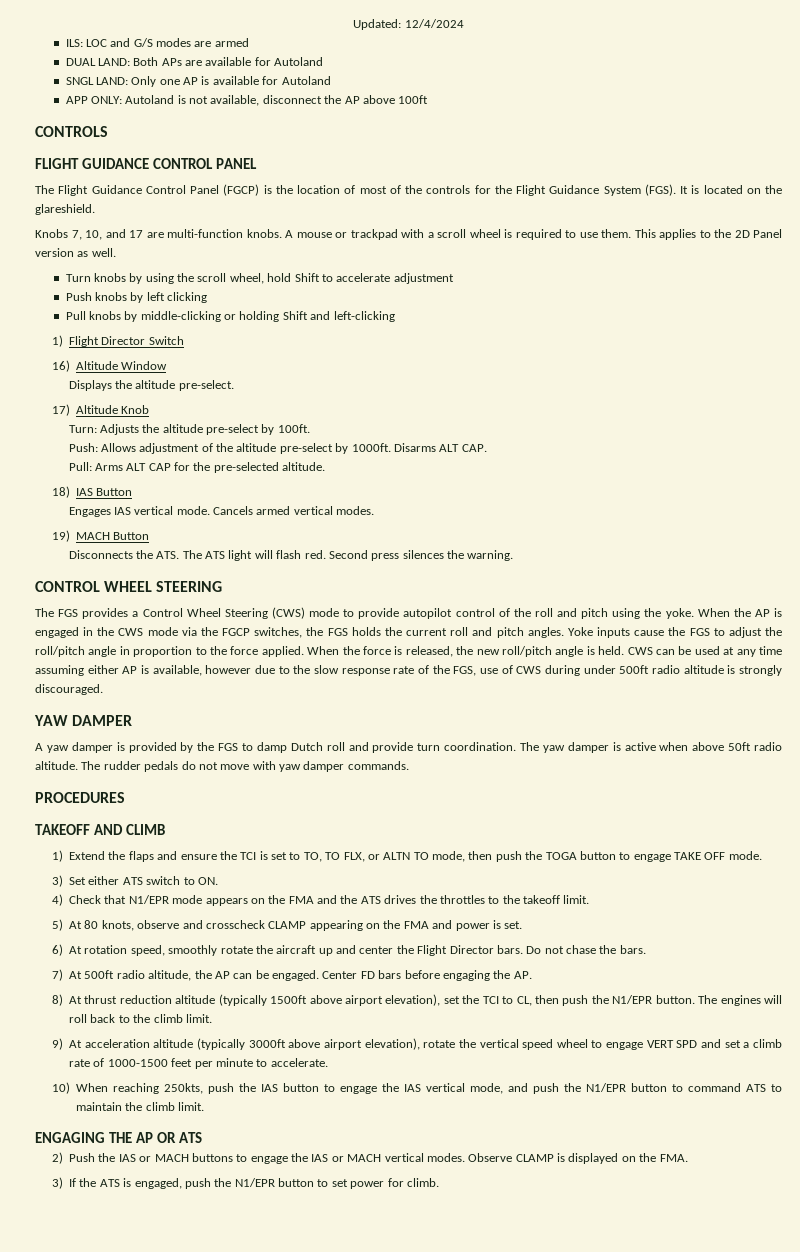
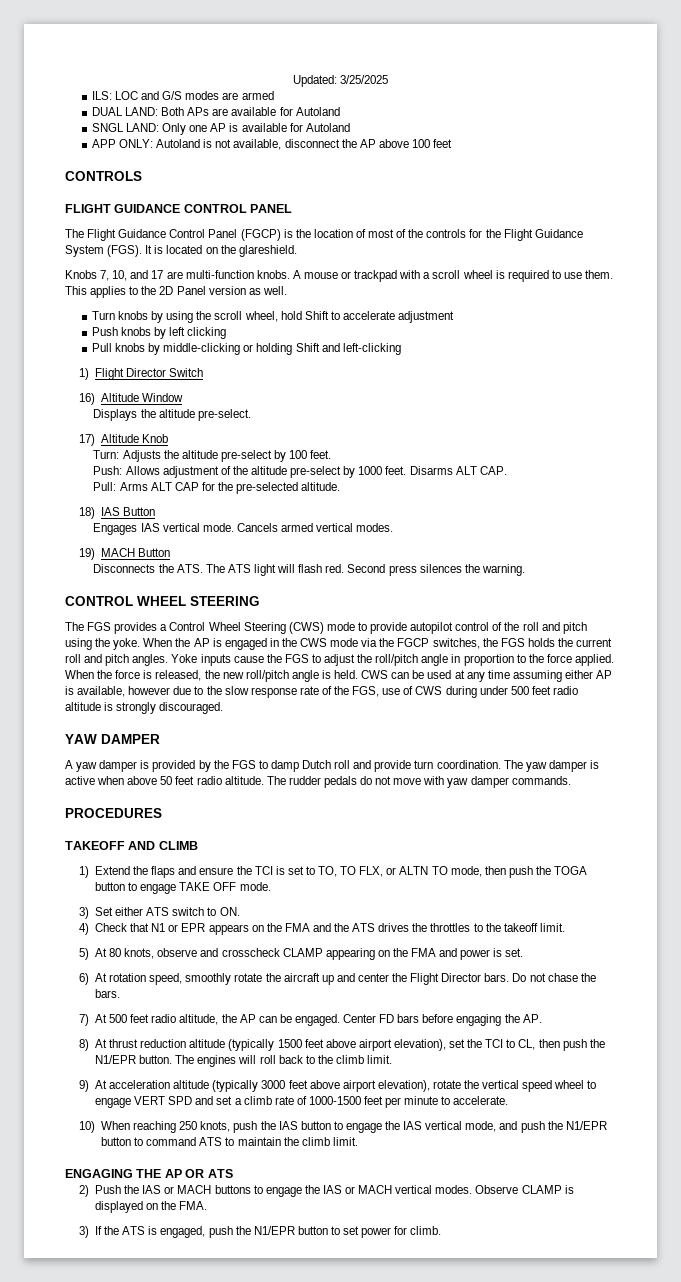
- Updated: 12/4/2024
+ Updated: 3/25/2025
- APP ONLY: Autoland is not available, disconnect the AP above 100ft
+ APP ONLY: Autoland is not available, disconnect the AP above 100 feet
- Turn: Adjusts the altitude pre-select by 100ft.
+ Turn: Adjusts the altitude pre-select by 100 feet.
- Push: Allows adjustment of the altitude pre-select by 1000ft.
+ Push: Allows adjustment of the altitude pre-select by 1000 feet.
- CWS can be used at any time assuming either AP is available, however due to the slow response rate of the FGS, use of CWS during under 500ft radio altitude is strongly discouraged.
+ CWS can be used at any time assuming either AP is available, however due to the slow response rate of the FGS, use of CWS during under 500 feet radio altitude is strongly discouraged.
- The yaw damper is active when above 50ft radio altitude.
+ The yaw damper is active when above 50 feet radio altitude.
- 4) Check that N1/EPR mode appears on the FMA and the ATS drives the throttles to the takeoff limit.
+ 4) Check that N1 or EPR appears on the FMA and the ATS drives the throttles to the takeoff limit.
- 7) At 500ft radio altitude, the AP can be engaged.
+ 7) At 500 feet radio altitude, the AP can be engaged.
- 8) At thrust reduction altitude (typically 1500ft above airport elevation), set the TCI to CL, then push the N1/EPR button.
+ 8) At thrust reduction altitude (typically 1500 feet above airport elevation), set the TCI to CL, then push the N1/EPR button.
- 9) At acceleration altitude (typically 3000ft above airport elevation), rotate the vertical speed wheel to engage VERT SPD and set a climb rate of 1000-1500 feet per minute to accelerate.
+ 9) At acceleration altitude (typically 3000 feet above airport elevation), rotate the vertical speed wheel to engage VERT SPD and set a climb rate of 1000-1500 feet per minute to accelerate.
- 10) When reaching 250kts, push the IAS button to engage the IAS vertical mode, and push the N1/EPR button to command ATS to maintain the climb limit.
+ 10) When reaching 250 knots, push the IAS button to engage the IAS vertical mode, and push the N1/EPR button to command ATS to maintain the climb limit.

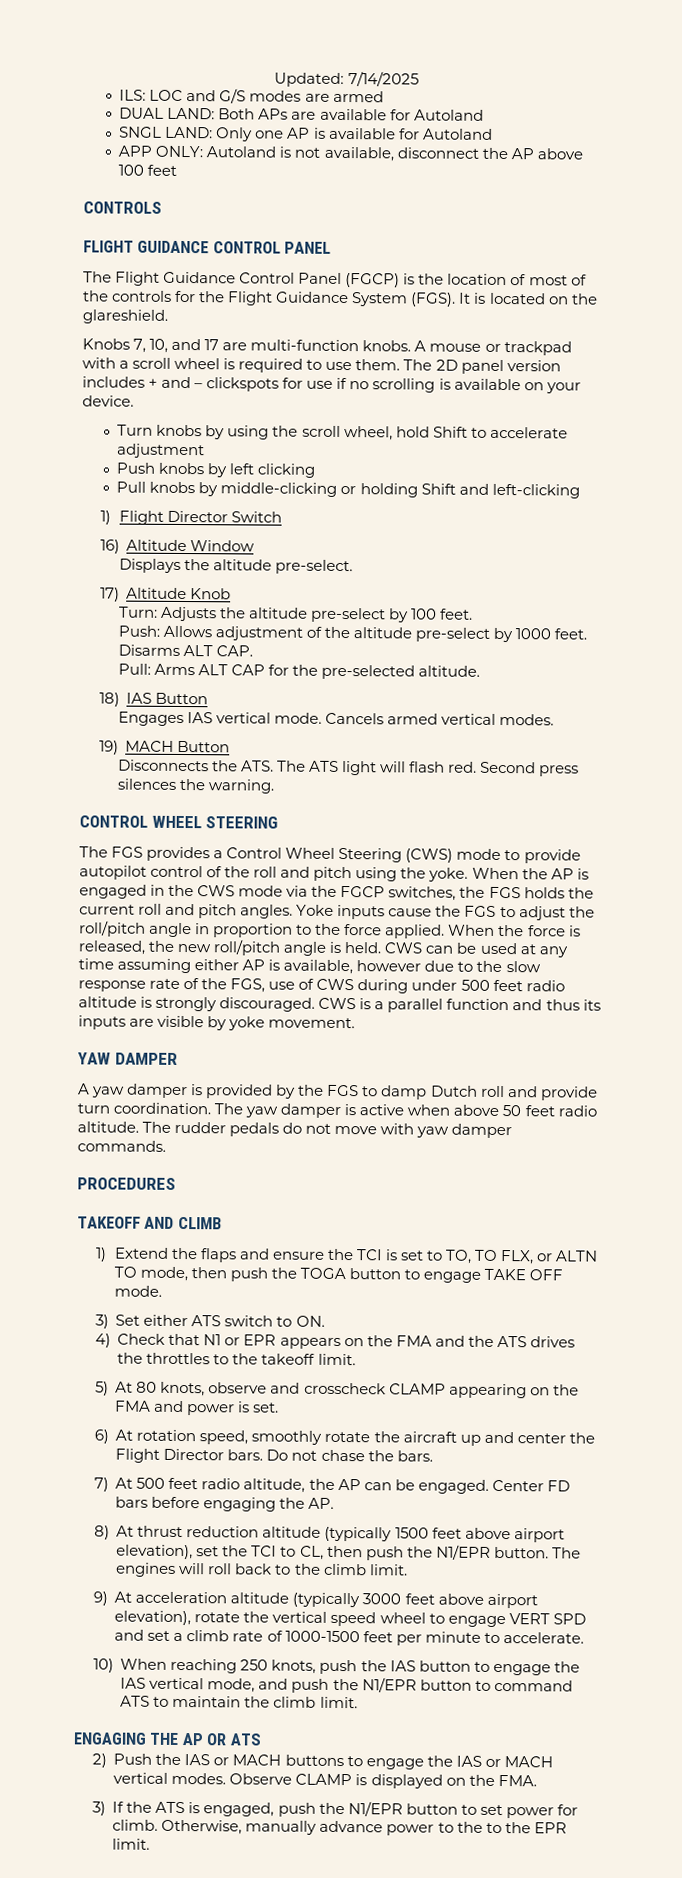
- Updated: 3/25/2025
+ Updated: 7/14/2025
- This applies to the 2D Panel version as well.
+ The 2D panel version includes + and – clickspots for use if no scrolling is available on your device.
+ CWS is a parallel function and thus its inputs are visible by yoke movement.
+ Otherwise, manually advance power to the to the EPR limit.

